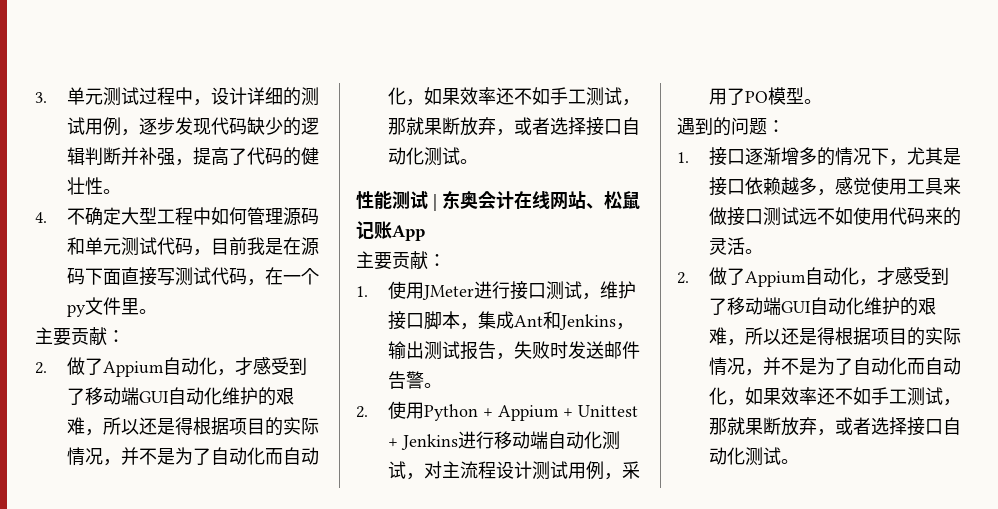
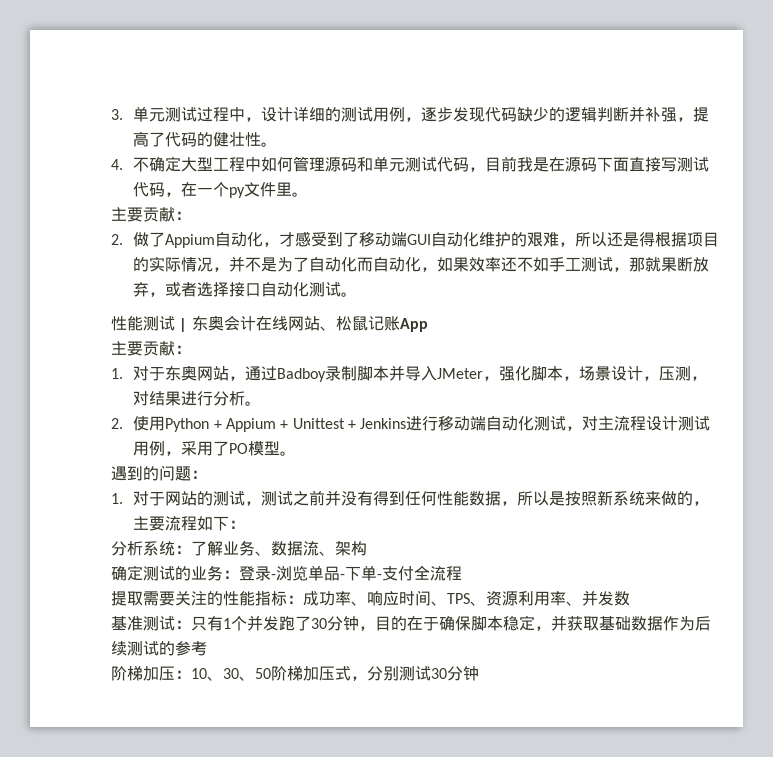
- 1.使用JMeter进行接口测试，维护接口脚本，集成Ant和Jenkins，输出测试报告，失败时发送邮件告警。
+ 1.对于东奥网站，通过Badboy录制脚本并导入JMeter，强化脚本，场景设计，压测，对结果进行分析。
- 1.接口逐渐增多的情况下，尤其是接口依赖越多，感觉使用工具来做接口测试远不如使用代码来的灵活。
- 2.做了Appium自动化，才感受到了移动端GUI自动化维护的艰难，所以还是得根据项目的实际情况，并不是为了自动化而自动化，如果效率还不如手工测试，那就果断放弃，或者选择接口自动化测试。
+ 1.对于网站的测试，测试之前并没有得到任何性能数据，所以是按照新系统来做的，主要流程如下：
+ 分析系统：了解业务、数据流、架构
+ 确定测试的业务：登录-浏览单品-下单-支付全流程
+ 提取需要关注的性能指标：成功率、响应时间、TPS、资源利用率、并发数
+ 基准测试：只有1个并发跑了30分钟，目的在于确保脚本稳定，并获取基础数据作为后续测试的参考
+ 阶梯加压：10、30、50阶梯加压式，分别测试30分钟

